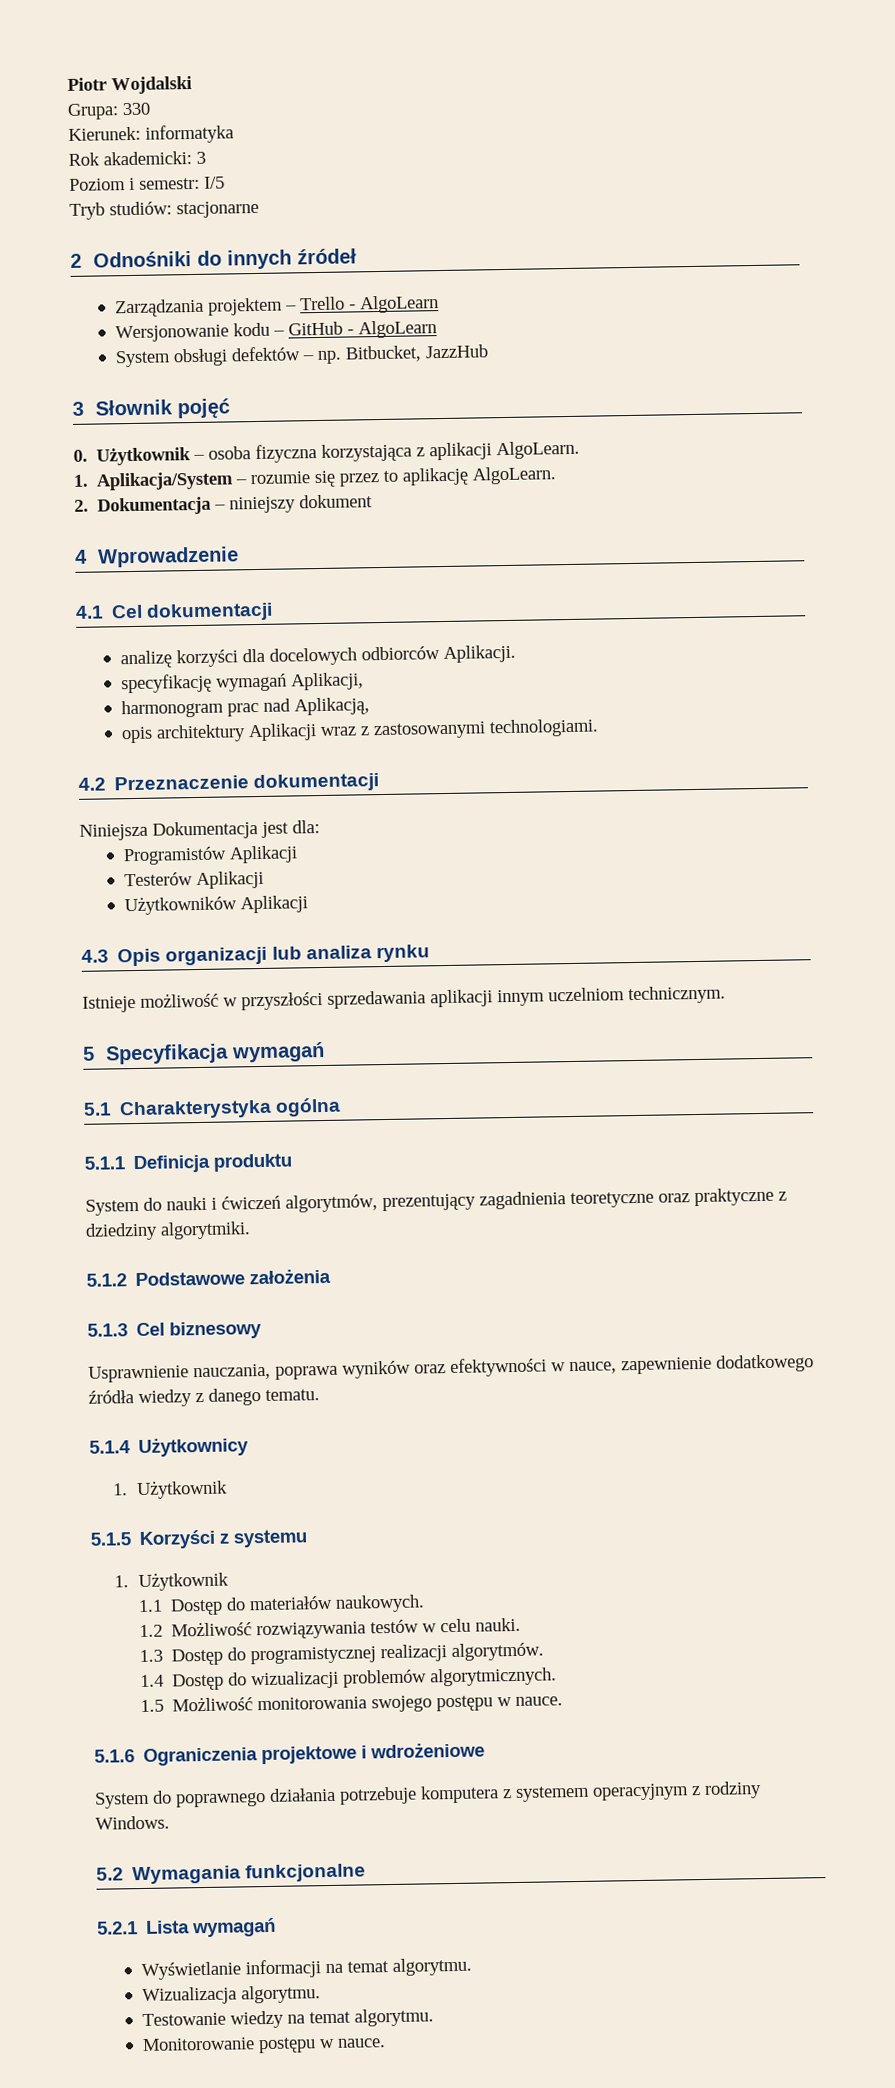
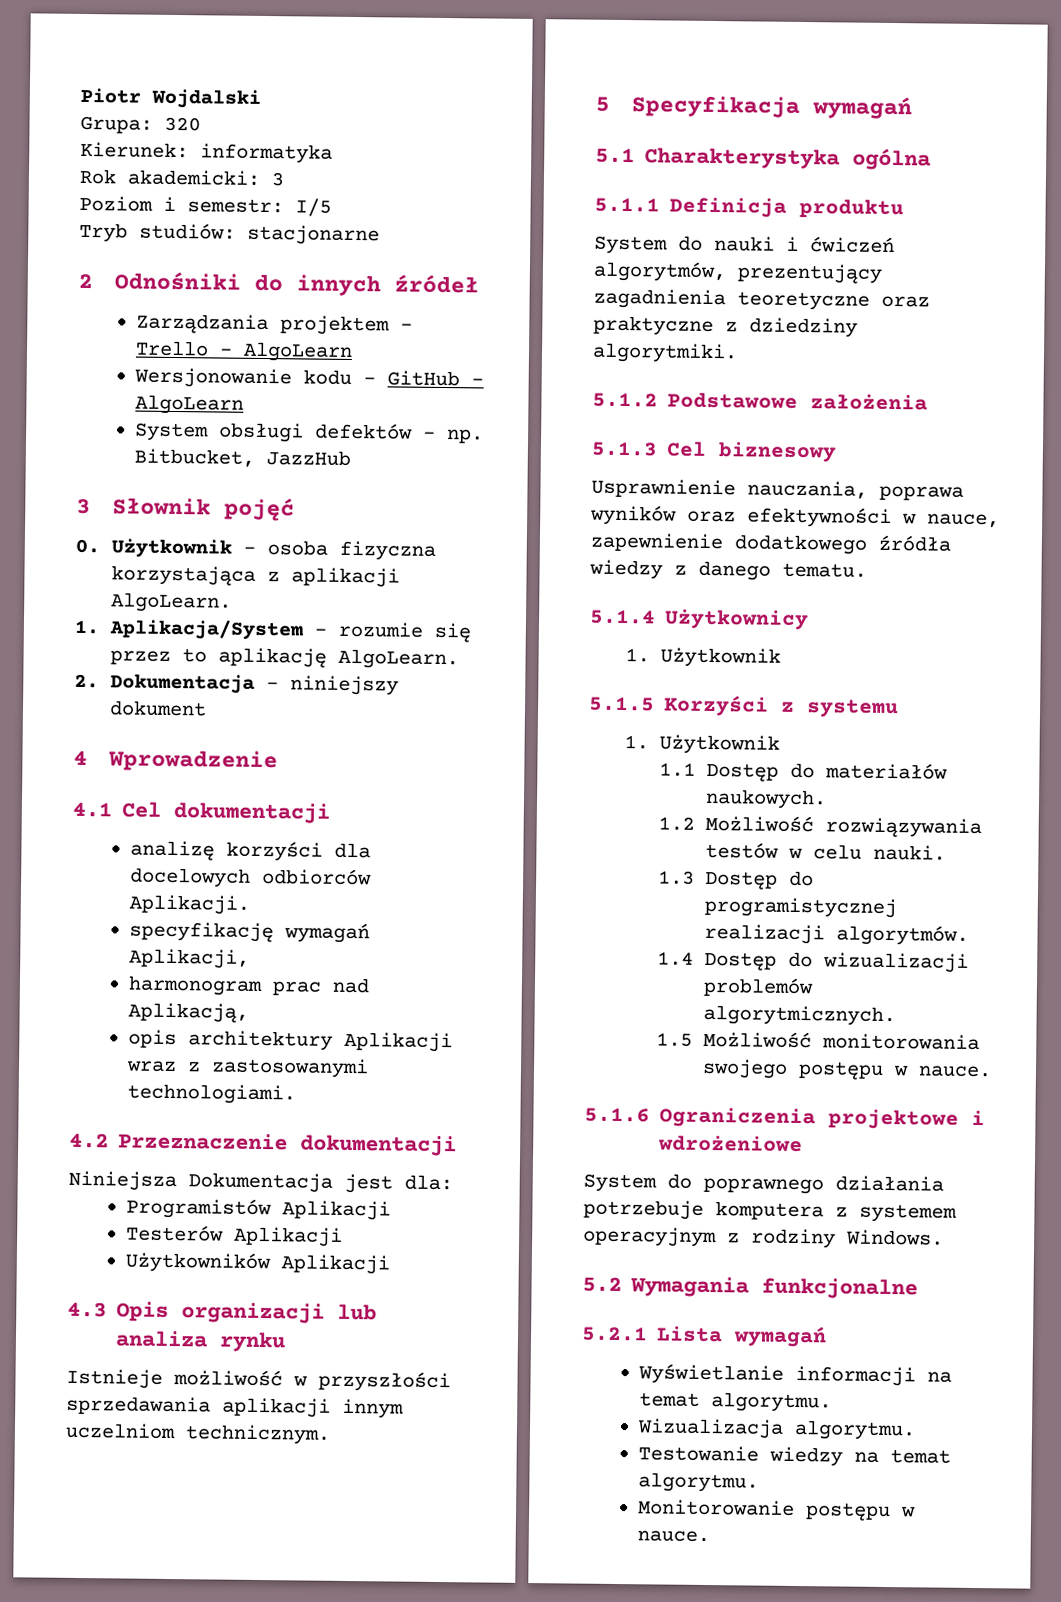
- Grupa: 330
+ Grupa: 320

